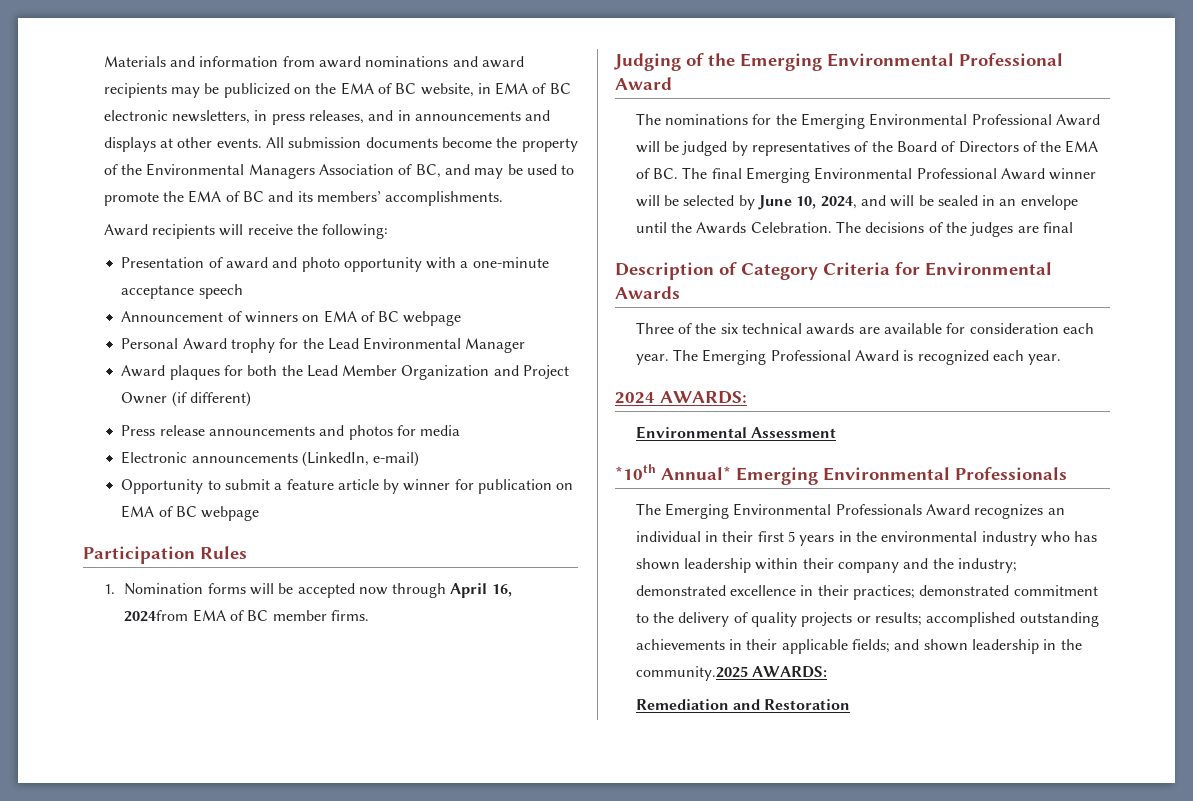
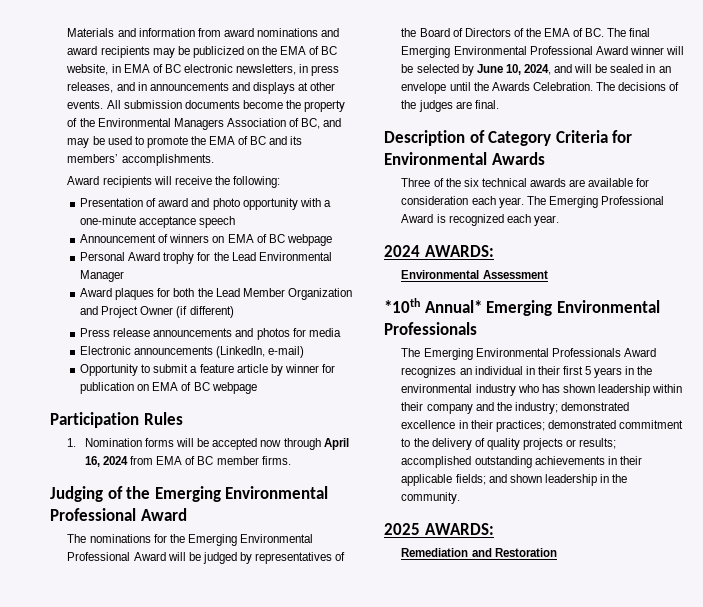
- 1. Nomination forms will be accepted now through April 16, 2024from EMA of BC member firms.
+ 1. Nomination forms will be accepted now through April 16, 2024 from EMA of BC member firms.
- The decisions of the judges are final
+ The decisions of the judges are final.
- The Emerging Environmental Professionals Award recognizes an individual in their first 5 years in the environmental industry who has shown leadership within their company and the industry; demonstrated excellence in their practices; demonstrated commitment to the delivery of quality projects or results; accomplished outstanding achievements in their applicable fields; and shown leadership in the community.2025 AWARDS:
+ The Emerging Environmental Professionals Award recognizes an individual in their first 5 years in the environmental industry who has shown leadership within their company and the industry; demonstrated excellence in their practices; demonstrated commitment to the delivery of quality projects or results; accomplished outstanding achievements in their applicable fields; and shown leadership in the community.
+ 2025 AWARDS:

